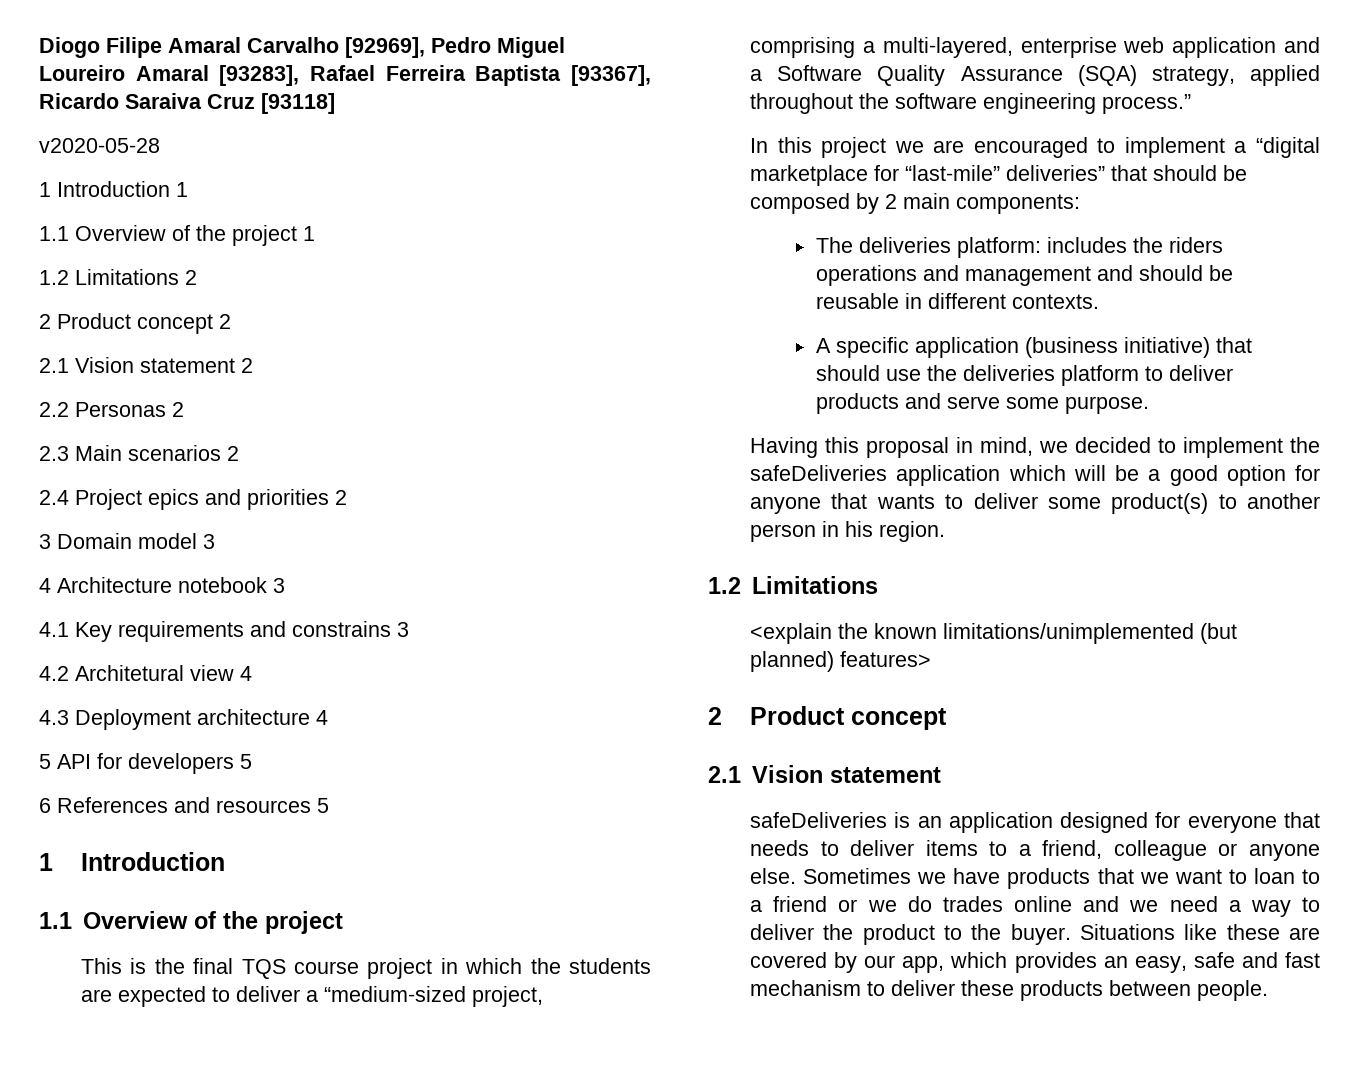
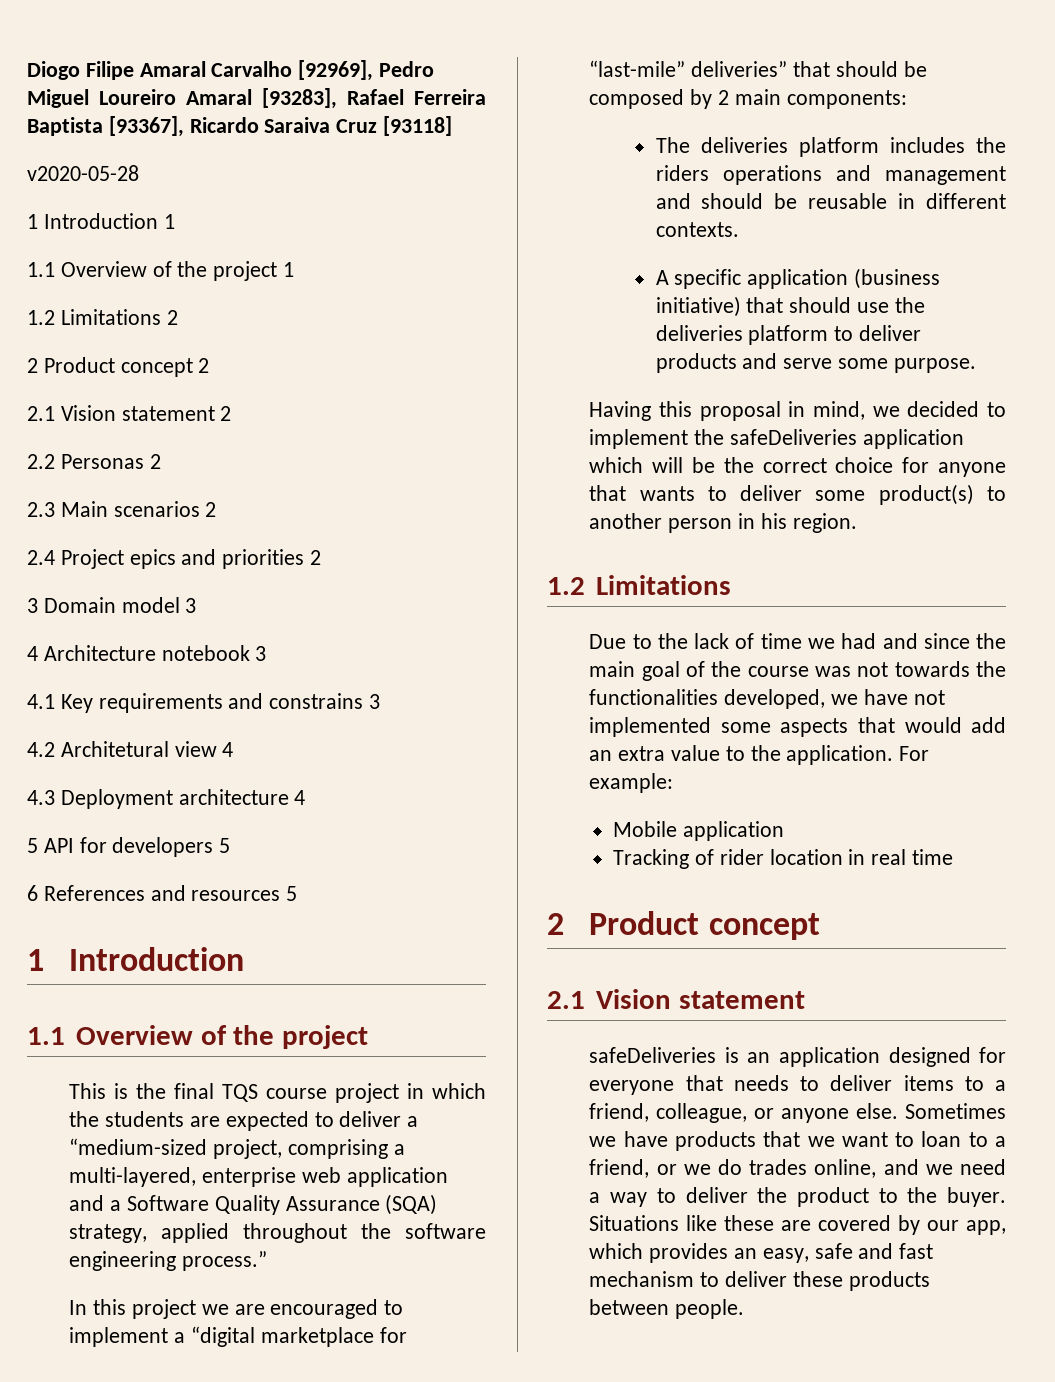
- The deliveries platform: includes the riders operations and management and should be reusable in different contexts.
+ The deliveries platform includes the riders operations and management and should be reusable in different contexts.
- Having this proposal in mind, we decided to implement the safeDeliveries application which will be a good option for anyone that wants to deliver some product(s) to another person in his region.
+ Having this proposal in mind, we decided to implement the safeDeliveries application which will be the correct choice for anyone that wants to deliver some product(s) to another person in his region.
- <explain the known limitations/unimplemented (but planned) features>
+ Due to the lack of time we had and since the main goal of the course was not towards the functionalities developed, we have not implemented some aspects that would add an extra value to the application. For example:
+ Mobile application
+ Tracking of rider location in real time
- safeDeliveries is an application designed for everyone that needs to deliver items to a friend, colleague or anyone else.
+ safeDeliveries is an application designed for everyone that needs to deliver items to a friend, colleague, or anyone else.
- Sometimes we have products that we want to loan to a friend or we do trades online and we need a way to deliver the product to the buyer.
+ Sometimes we have products that we want to loan to a friend, or we do trades online, and we need a way to deliver the product to the buyer.

